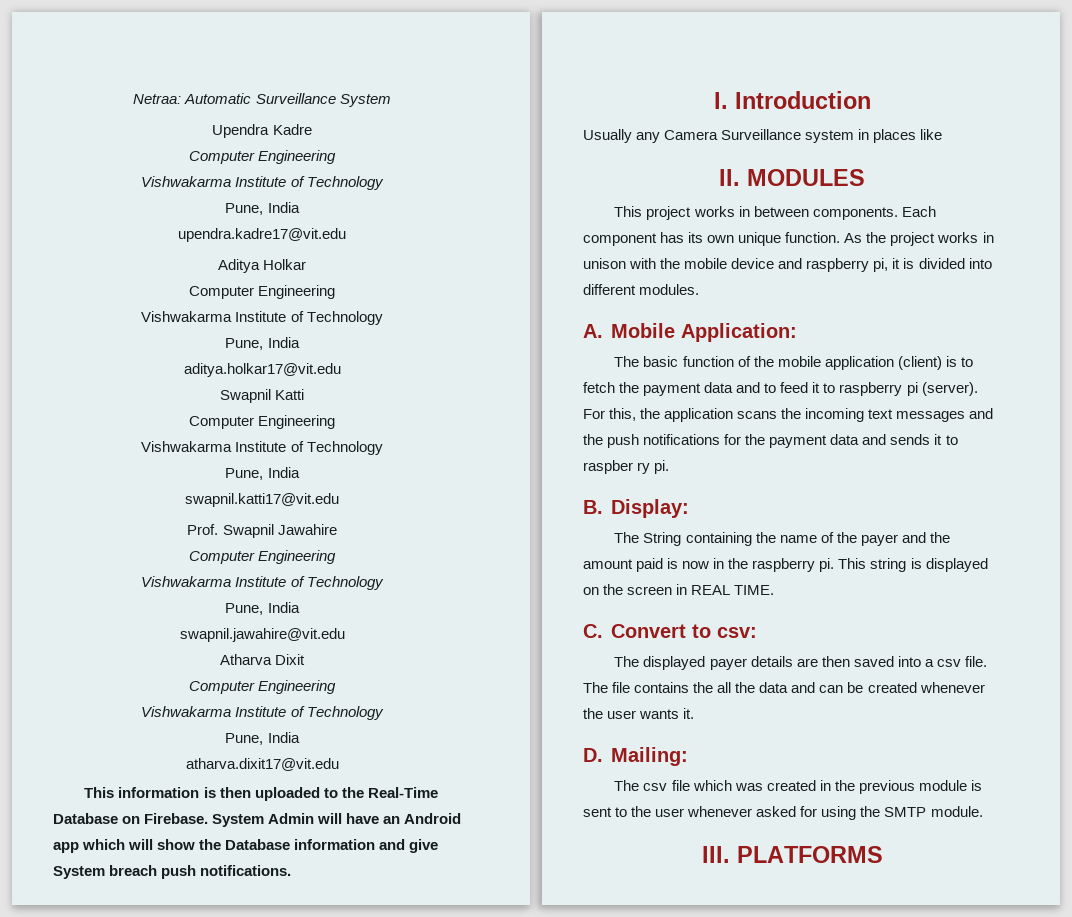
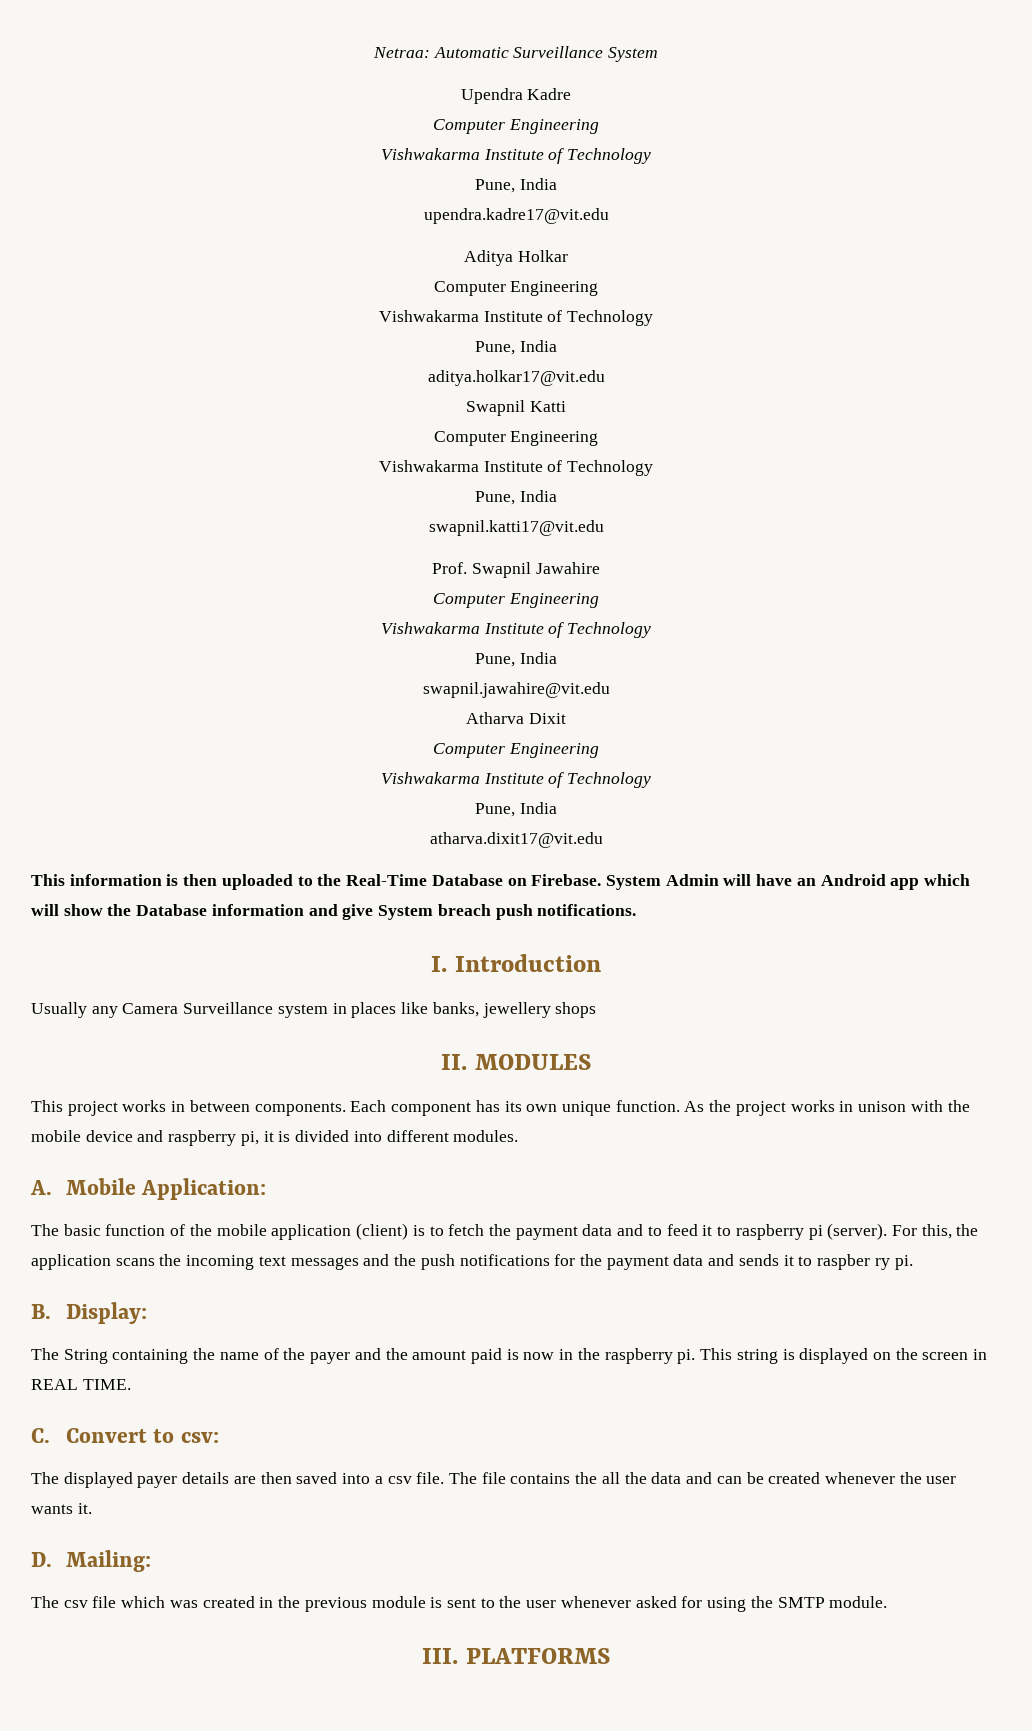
- Usually any Camera Surveillance system in places like
+ Usually any Camera Surveillance system in places like banks, jewellery shops

